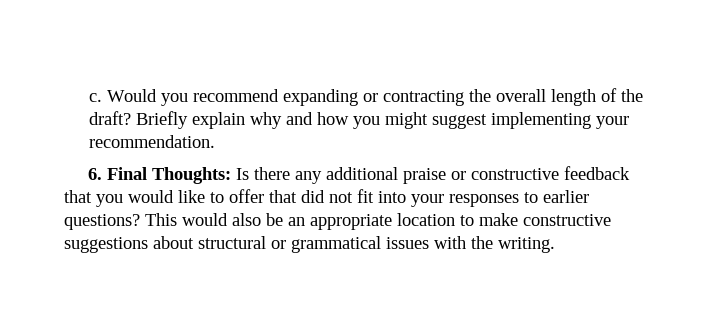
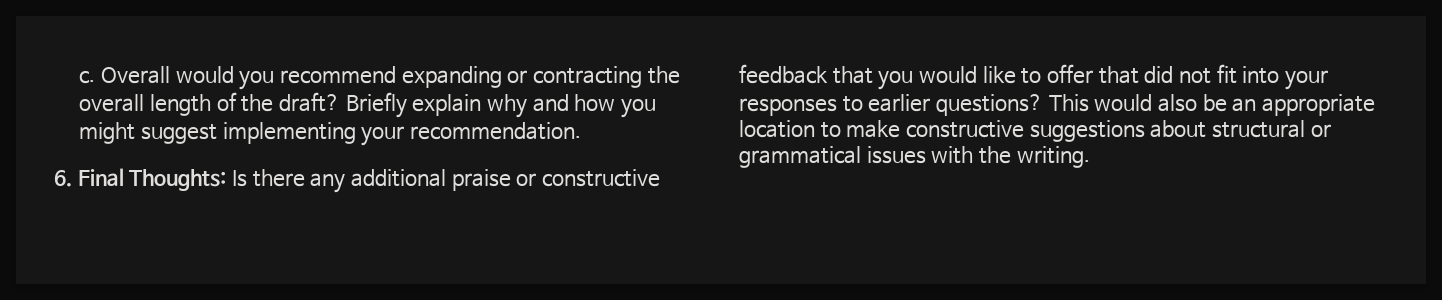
- Would you recommend expanding or contracting the overall length of the draft?
+ Overall would you recommend expanding or contracting the overall length of the draft?

